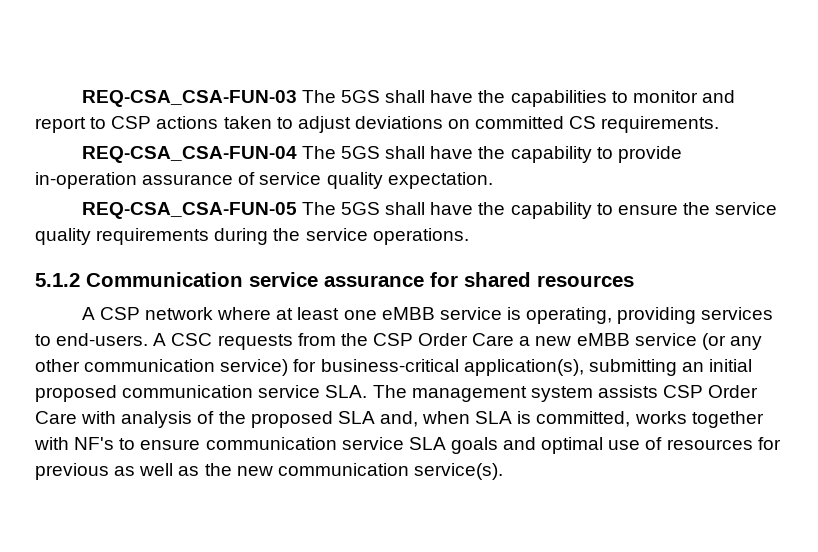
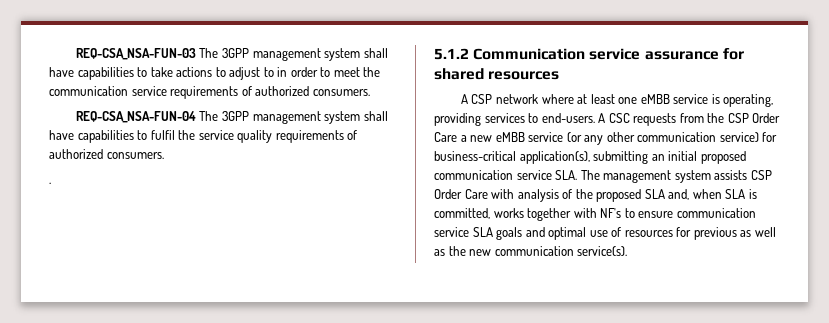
- REQ-CSA_CSA-FUN-03 The 5GS shall have the capabilities to monitor and report to CSP actions taken to adjust deviations on committed CS requirements.
- REQ-CSA_CSA-FUN-04 The 5GS shall have the capability to provide in-operation assurance of service quality expectation.
- REQ-CSA_CSA-FUN-05 The 5GS shall have the capability to ensure the service quality requirements during the service operations.
+ REQ-CSA_NSA-FUN-03 The 3GPP management system shall have capabilities to take actions to adjust to in order to meet the communication service requirements of authorized consumers.
+ REQ-CSA_NSA-FUN-04 The 3GPP management system shall have capabilities to fulfil the service quality requirements of authorized consumers.
+ .

